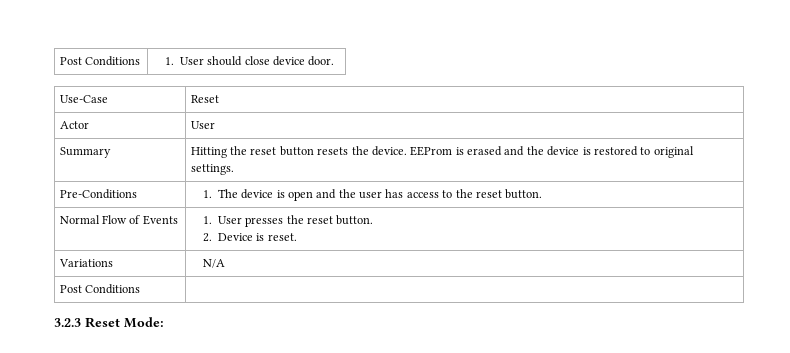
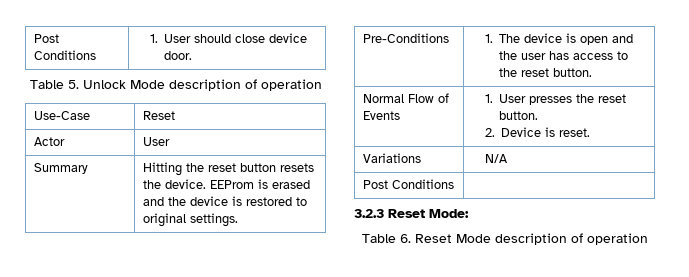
+ Table 5. Unlock Mode description of operation
+ Table 6. Reset Mode description of operation

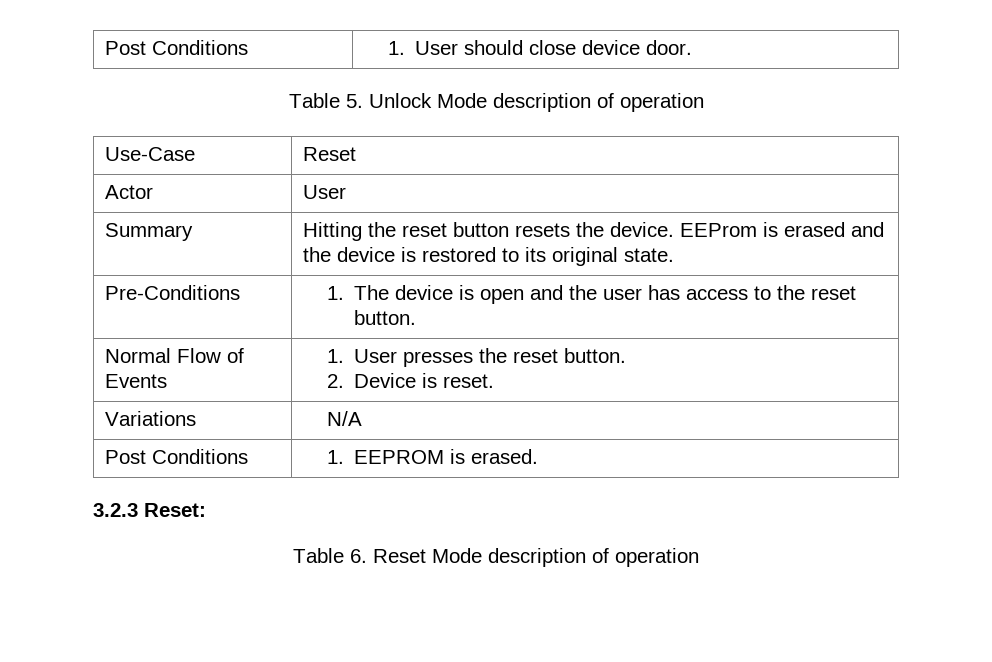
- Summary | Hitting the reset button resets the device. EEProm is erased and the device is restored to original settings.
+ Summary | Hitting the reset button resets the device. EEProm is erased and the device is restored to its original state.
  Variations | N/A
- Post Conditions |
+ Post Conditions | 1. EEPROM is erased.
- 3.2.3 Reset Mode:
+ 3.2.3 Reset:

